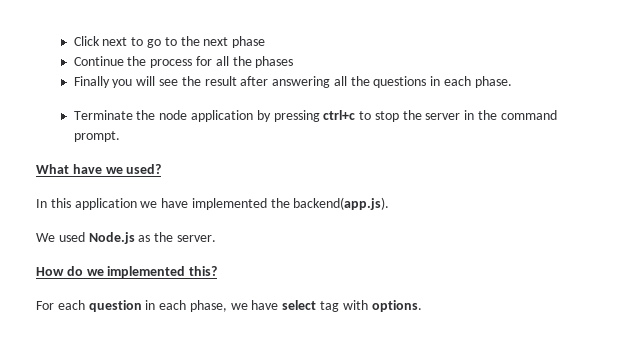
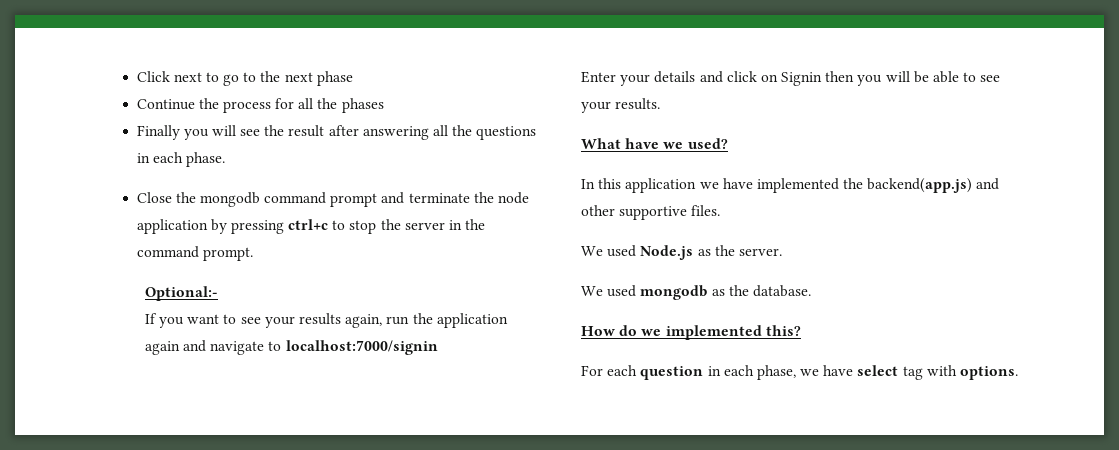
- Terminate the node application by pressing ctrl+c to stop the server in the command prompt.
+ Close the mongodb command prompt and terminate the node application by pressing ctrl+c to stop the server in the command prompt.
+ Optional:-
+ If you want to see your results again, run the application again and navigate to localhost:7000/signin
+ Enter your details and click on Signin then you will be able to see your results.
- In this application we have implemented the backend(app.js).
+ In this application we have implemented the backend(app.js) and other supportive files.
+ We used mongodb as the database.

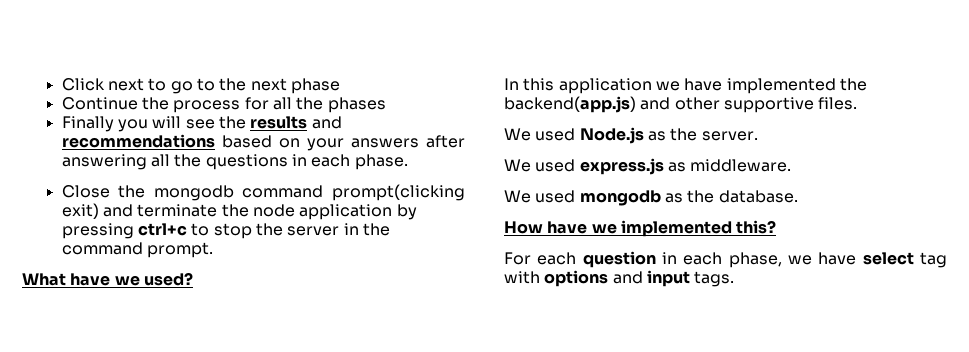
- Finally you will see the result after answering all the questions in each phase.
+ Finally you will see the results and recommendations based on your answers after answering all the questions in each phase.
- Close the mongodb command prompt and terminate the node application by pressing ctrl+c to stop the server in the command prompt.
+ Close the mongodb command prompt(clicking exit) and terminate the node application by pressing ctrl+c to stop the server in the command prompt.
- Optional:-
- If you want to see your results again, run the application again and navigate to localhost:7000/signin
- Enter your details and click on Signin then you will be able to see your results.
+ We used express.js as middleware.
- How do we implemented this?
+ How have we implemented this?
- For each question in each phase, we have select tag with options.
+ For each question in each phase, we have select tag with options and input tags.

